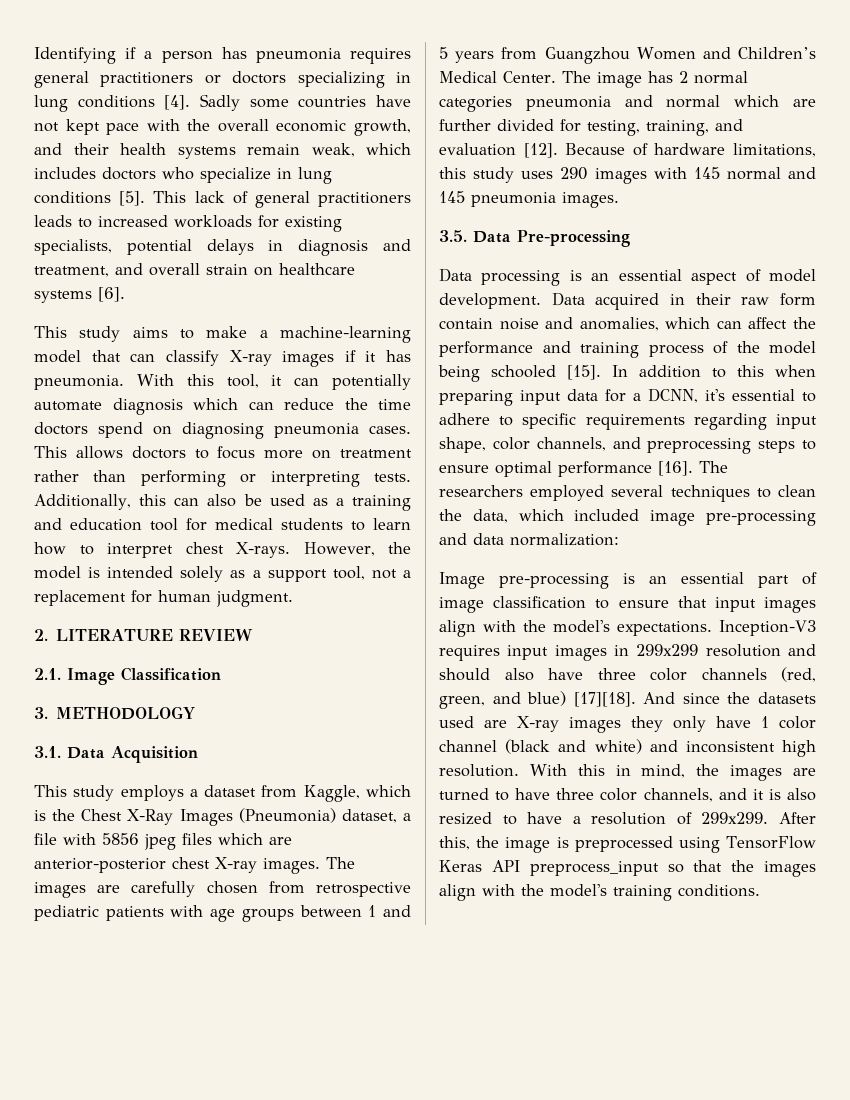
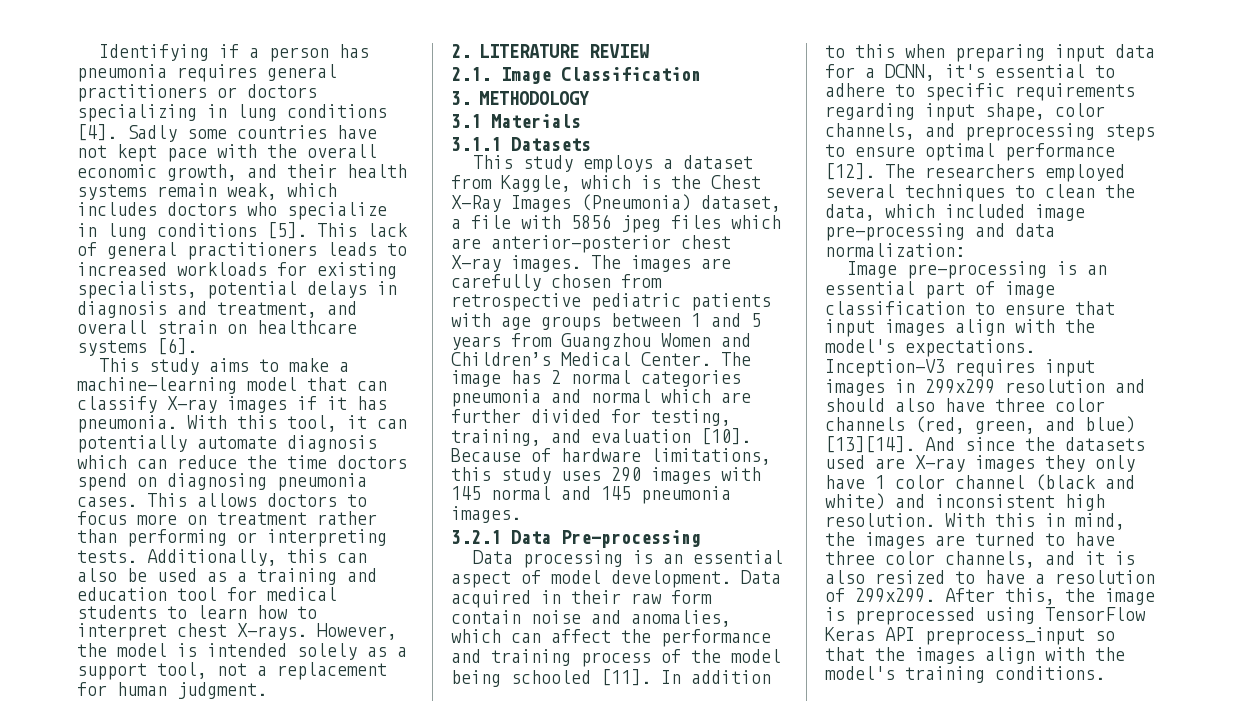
- 3.1. Data Acquisition
+ 3.1 Materials
+ 3.1.1 Datasets
- The image has 2 normal categories pneumonia and normal which are further divided for testing, training, and evaluation [12].
+ The image has 2 normal categories pneumonia and normal which are further divided for testing, training, and evaluation [10].
- 3.5. Data Pre-processing
+ 3.2.1 Data Pre-processing
- Data acquired in their raw form contain noise and anomalies, which can affect the performance and training process of the model being schooled [15].
+ Data acquired in their raw form contain noise and anomalies, which can affect the performance and training process of the model being schooled [11].
- In addition to this when preparing input data for a DCNN, it's essential to adhere to specific requirements regarding input shape, color channels, and preprocessing steps to ensure optimal performance [16].
+ In addition to this when preparing input data for a DCNN, it's essential to adhere to specific requirements regarding input shape, color channels, and preprocessing steps to ensure optimal performance [12].
- Inception-V3 requires input images in 299x299 resolution and should also have three color channels (red, green, and blue) [17][18].
+ Inception-V3 requires input images in 299x299 resolution and should also have three color channels (red, green, and blue) [13][14].

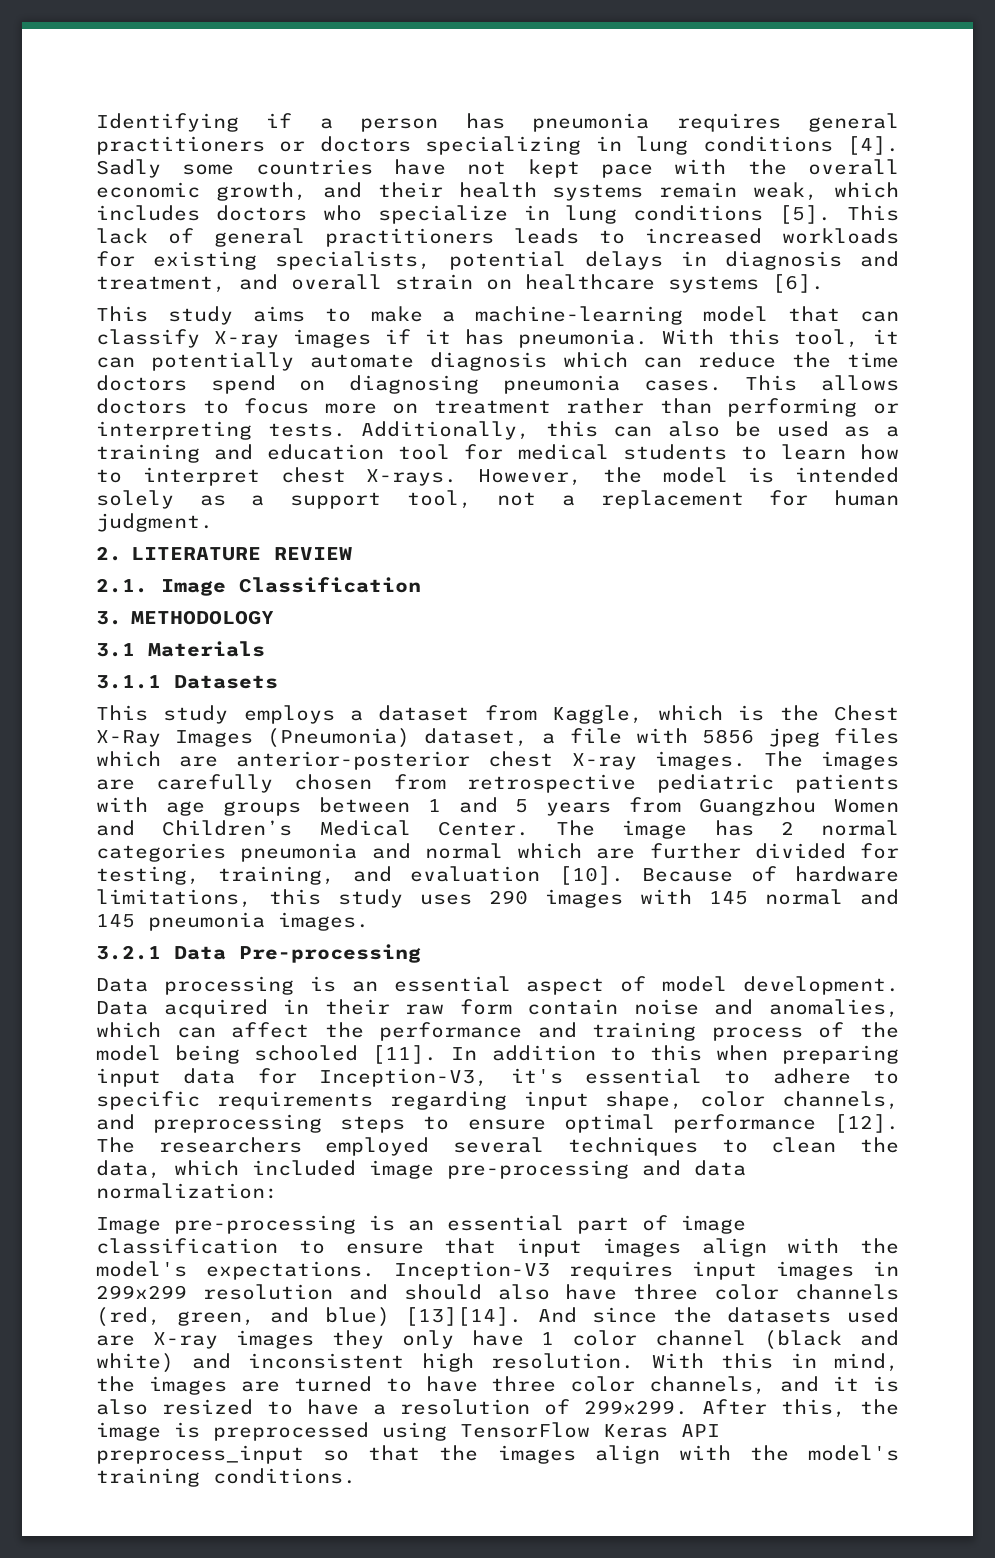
- In addition to this when preparing input data for a DCNN, it's essential to adhere to specific requirements regarding input shape, color channels, and preprocessing steps to ensure optimal performance [12].
+ In addition to this when preparing input data for Inception-V3, it's essential to adhere to specific requirements regarding input shape, color channels, and preprocessing steps to ensure optimal performance [12].

